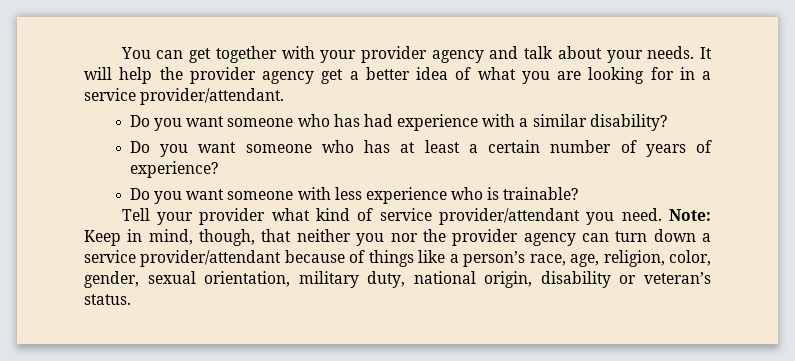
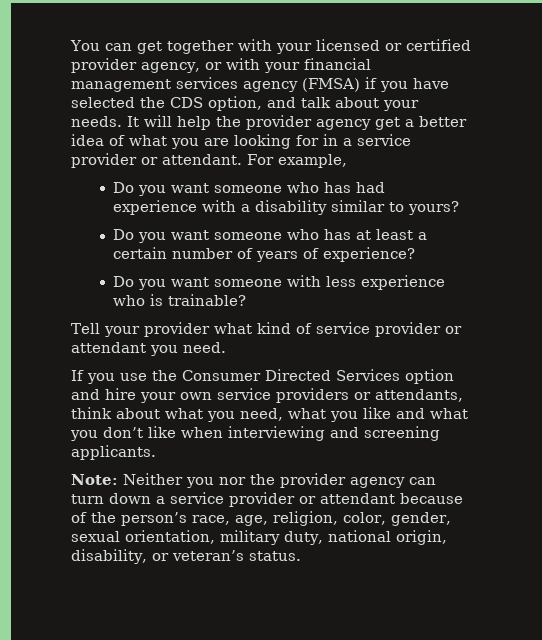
- You can get together with your provider agency and talk about your needs.
+ You can get together with your licensed or certified provider agency, or with your financial management services agency (FMSA) if you have selected the CDS option, and talk about your needs.
- It will help the provider agency get a better idea of what you are looking for in a service provider/attendant.
+ It will help the provider agency get a better idea of what you are looking for in a service provider or attendant. For example,
- Do you want someone who has had experience with a similar disability?
+ Do you want someone who has had experience with a disability similar to yours?
- Tell your provider what kind of service provider/attendant you need. Note: Keep in mind, though, that neither you nor the provider agency can turn down a service provider/attendant because of things like a person’s race, age, religion, color, gender, sexual orientation, military duty, national origin, disability or veteran’s status.
+ Tell your provider what kind of service provider or attendant you need.
+ If you use the Consumer Directed Services option and hire your own service providers or attendants, think about what you need, what you like and what you don’t like when interviewing and screening applicants.
+ Note: Neither you nor the provider agency can turn down a service provider or attendant because of the person’s race, age, religion, color, gender, sexual orientation, military duty, national origin, disability, or veteran’s status.

